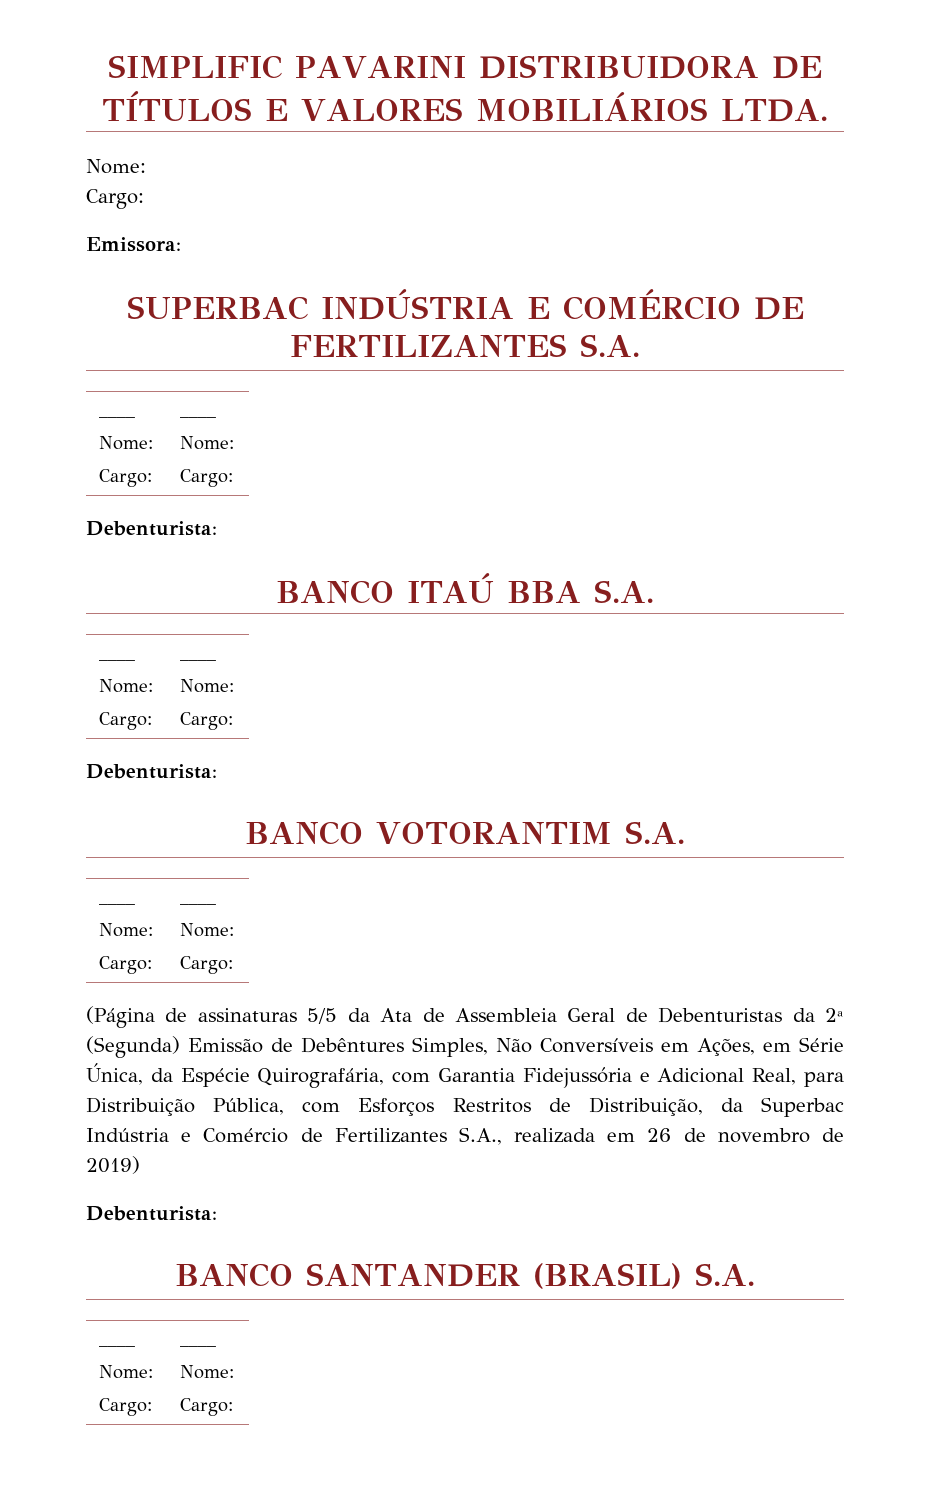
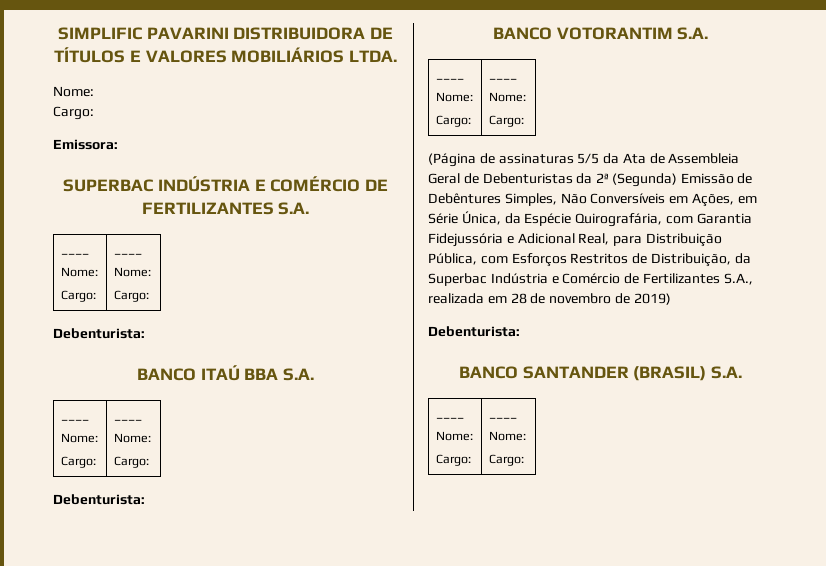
- (Página de assinaturas 5/5 da Ata de Assembleia Geral de Debenturistas da 2ª (Segunda) Emissão de Debêntures Simples, Não Conversíveis em Ações, em Série Única, da Espécie Quirografária, com Garantia Fidejussória e Adicional Real, para Distribuição Pública, com Esforços Restritos de Distribuição, da Superbac Indústria e Comércio de Fertilizantes S.A., realizada em 26 de novembro de 2019)
+ (Página de assinaturas 5/5 da Ata de Assembleia Geral de Debenturistas da 2ª (Segunda) Emissão de Debêntures Simples, Não Conversíveis em Ações, em Série Única, da Espécie Quirografária, com Garantia Fidejussória e Adicional Real, para Distribuição Pública, com Esforços Restritos de Distribuição, da Superbac Indústria e Comércio de Fertilizantes S.A., realizada em 28 de novembro de 2019)

